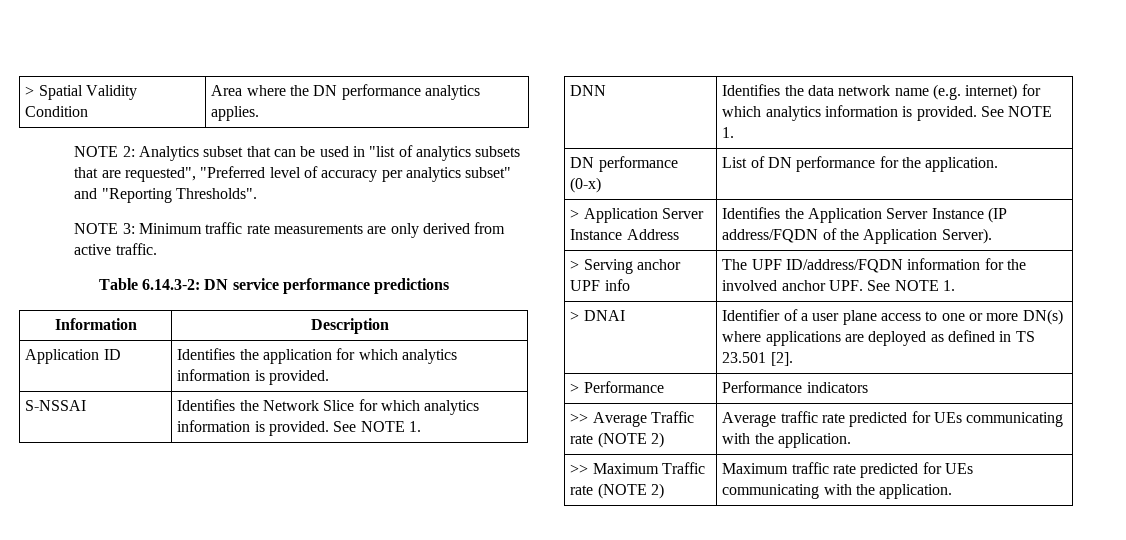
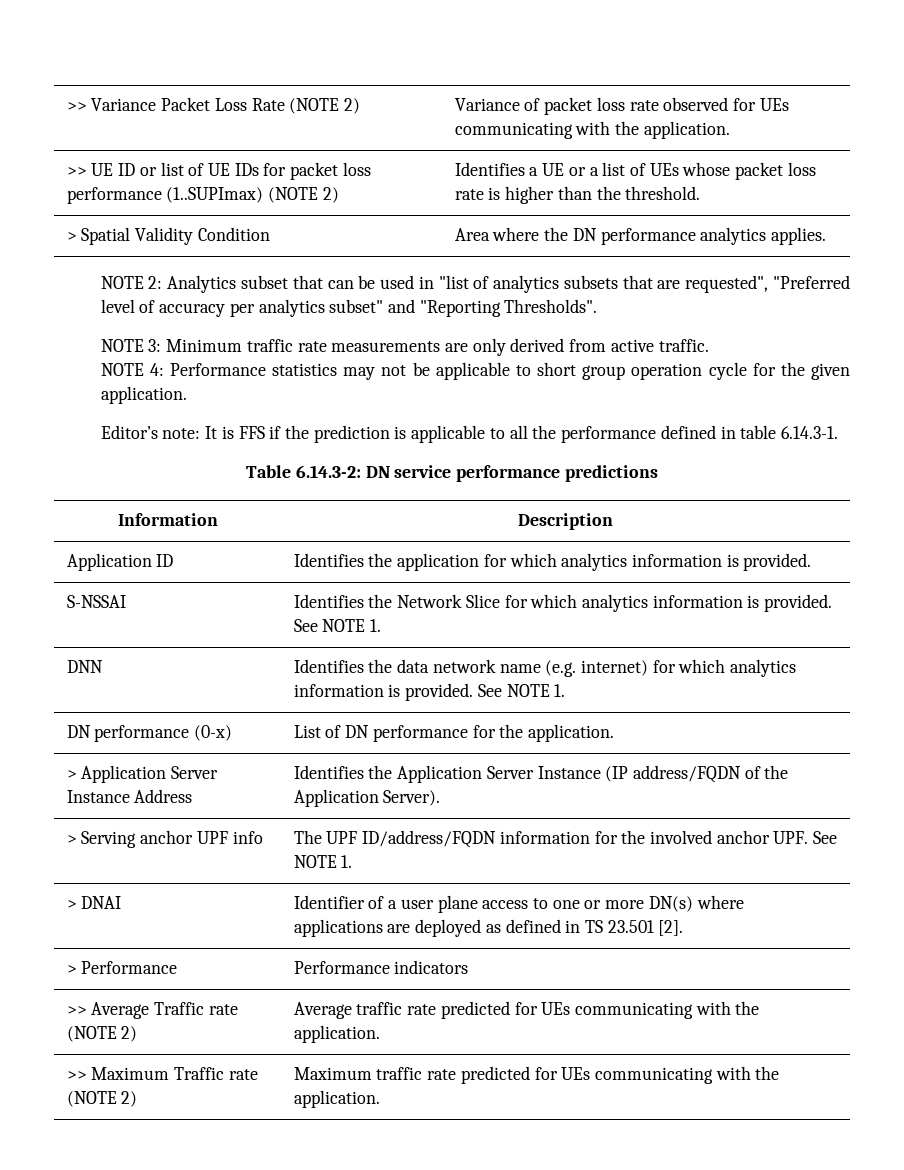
+ >> Variance Packet Loss Rate (NOTE 2) | Variance of packet loss rate observed for UEs communicating with the application.
+ >> UE ID or list of UE IDs for packet loss performance (1..SUPImax) (NOTE 2) | Identifies a UE or a list of UEs whose packet loss rate is higher than the threshold.
+ NOTE 4: Performance statistics may not be applicable to short group operation cycle for the given application.
+ Editor’s note: It is FFS if the prediction is applicable to all the performance defined in table 6.14.3-1.

